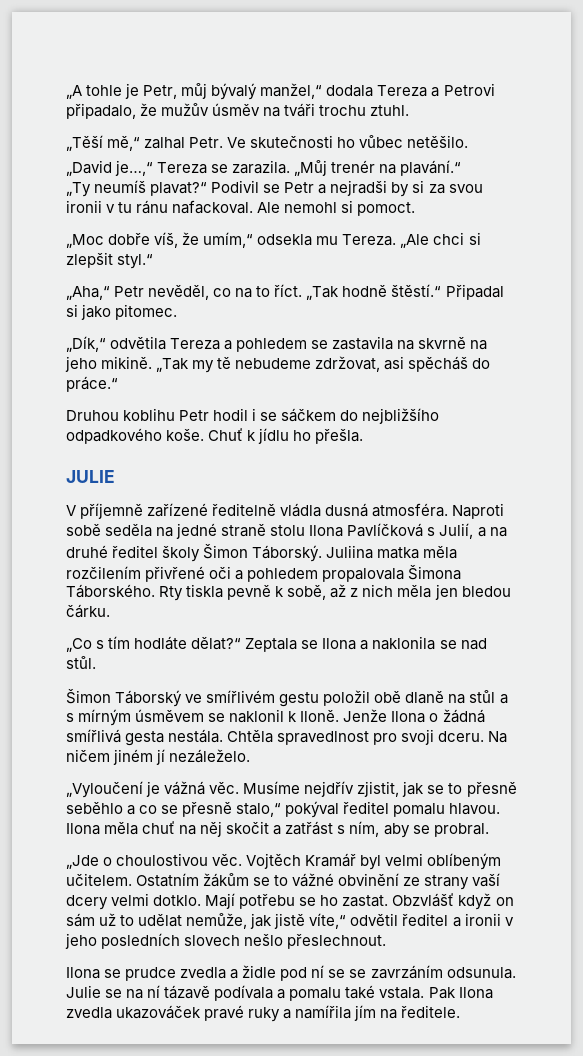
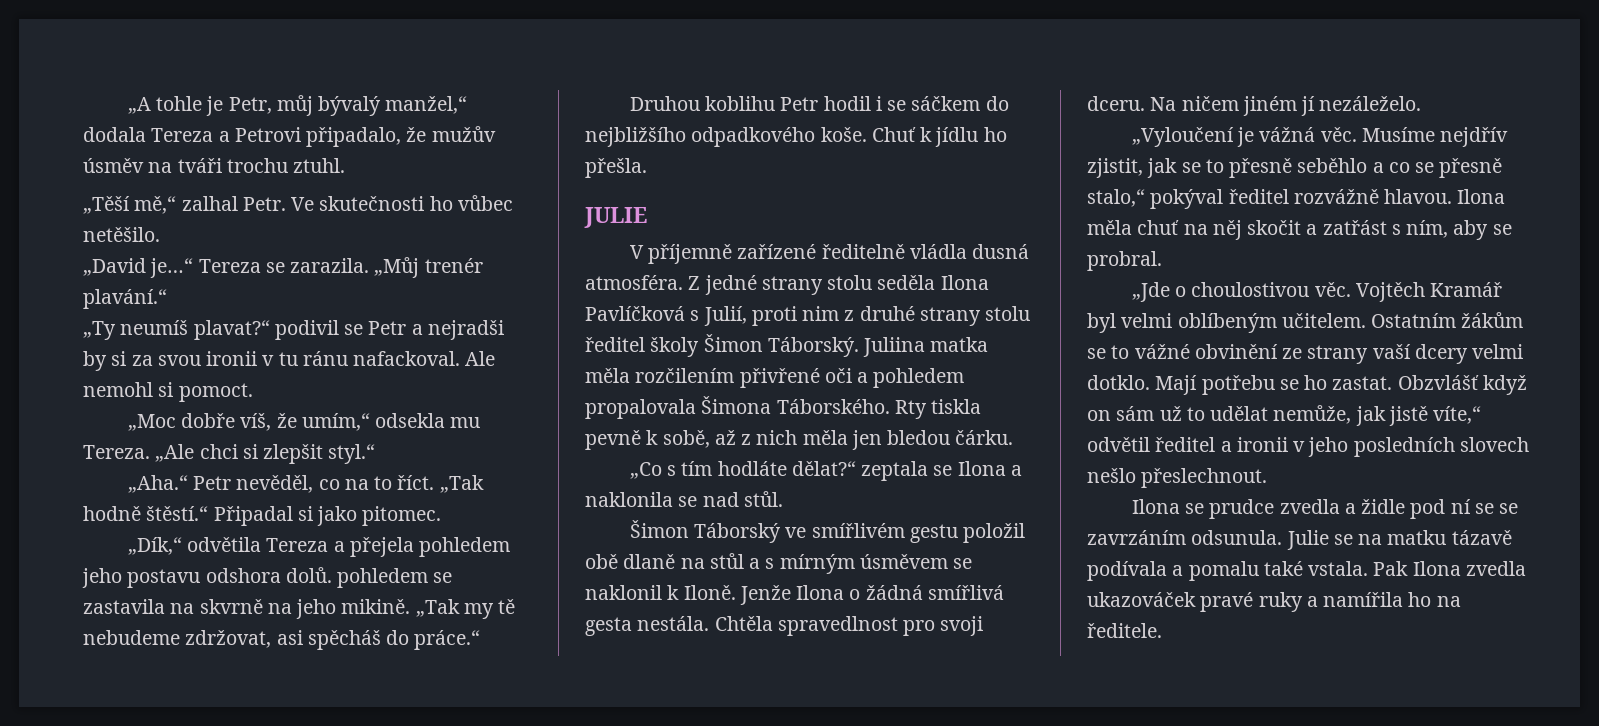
- „David je…,“ Tereza se zarazila.
+ „David je…“ Tereza se zarazila.
- „Můj trenér na plavání.“
+ „Můj trenér plavání.“
- „Ty neumíš plavat?“ Podivil se Petr a nejradši by si za svou ironii v tu ránu nafackoval.
+ „Ty neumíš plavat?“ podivil se Petr a nejradši by si za svou ironii v tu ránu nafackoval.
- „Aha,“ Petr nevěděl, co na to říct.
+ „Aha.“ Petr nevěděl, co na to říct.
- „Dík,“ odvětila Tereza a pohledem se zastavila na skvrně na jeho mikině.
+ „Dík,“ odvětila Tereza a přejela pohledem jeho postavu odshora dolů. pohledem se zastavila na skvrně na jeho mikině.
- Naproti sobě seděla na jedné straně stolu Ilona Pavlíčková s Julií, a na druhé ředitel školy Šimon Táborský.
+ Z jedné strany stolu seděla Ilona Pavlíčková s Julií, proti nim z druhé strany stolu ředitel školy Šimon Táborský.
- „Co s tím hodláte dělat?“ Zeptala se Ilona a naklonila se nad stůl.
+ „Co s tím hodláte dělat?“ zeptala se Ilona a naklonila se nad stůl.
- Musíme nejdřív zjistit, jak se to přesně seběhlo a co se přesně stalo,“ pokýval ředitel pomalu hlavou.
+ Musíme nejdřív zjistit, jak se to přesně seběhlo a co se přesně stalo,“ pokýval ředitel rozvážně hlavou.
- Julie se na ní tázavě podívala a pomalu také vstala.
+ Julie se na matku tázavě podívala a pomalu také vstala.
- Pak Ilona zvedla ukazováček pravé ruky a namířila jím na ředitele.
+ Pak Ilona zvedla ukazováček pravé ruky a namířila ho na ředitele.

